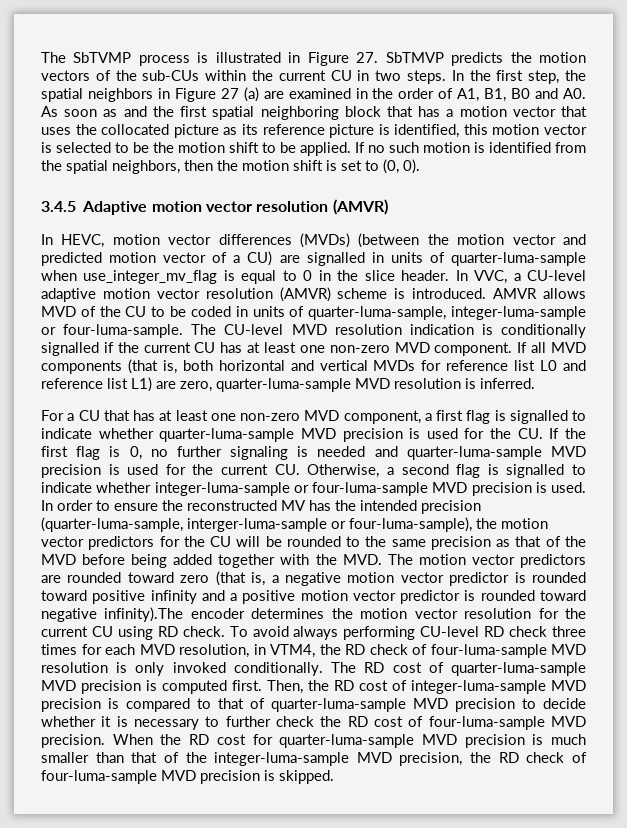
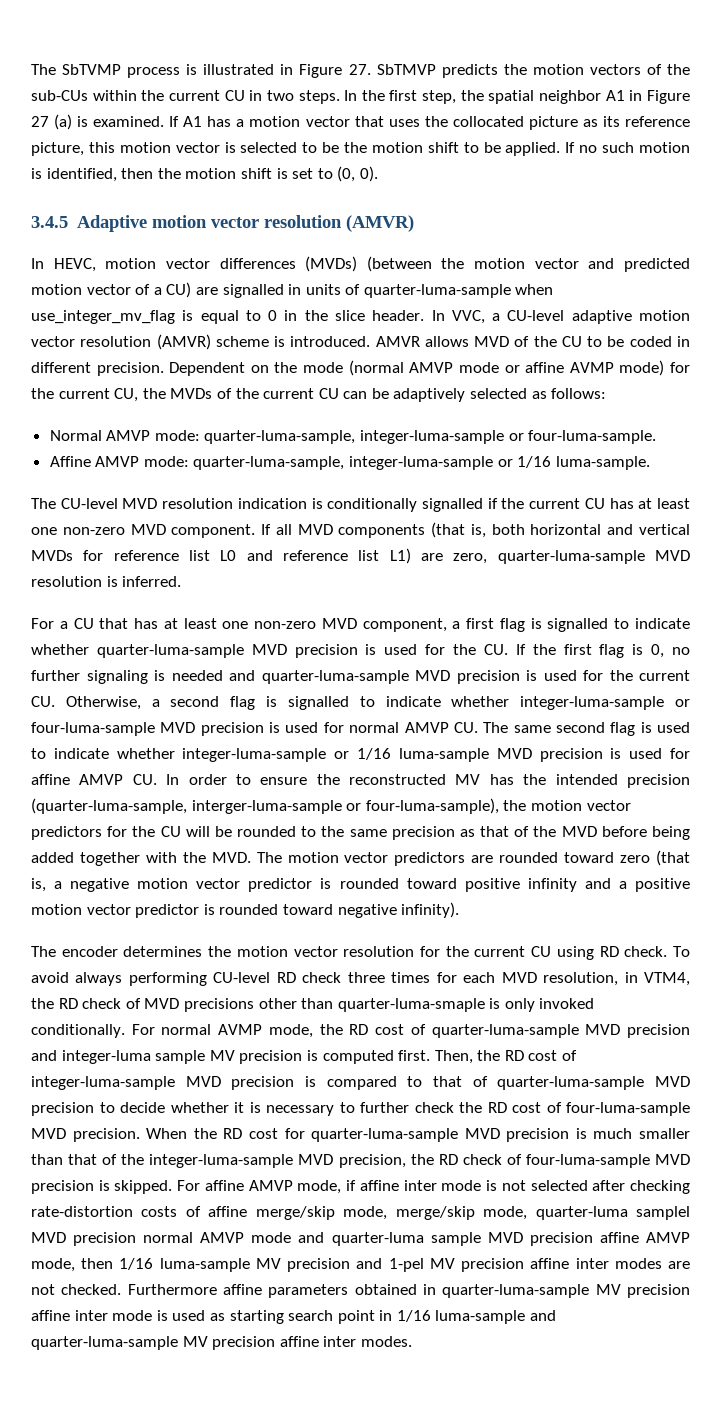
- In the first step, the spatial neighbors in Figure 27 (a) are examined in the order of A1, B1, B0 and A0. As soon as and the first spatial neighboring block that has a motion vector that uses the collocated picture as its reference picture is identified, this motion vector is selected to be the motion shift to be applied.
+ In the first step, the spatial neighbor A1 in Figure 27 (a) is examined. If A1 has a motion vector that uses the collocated picture as its reference picture, this motion vector is selected to be the motion shift to be applied.
- If no such motion is identified from the spatial neighbors, then the motion shift is set to (0, 0).
+ If no such motion is identified, then the motion shift is set to (0, 0).
- AMVR allows MVD of the CU to be coded in units of quarter-luma-sample, integer-luma-sample or four-luma-sample. The CU-level MVD resolution indication is conditionally signalled if the current CU has at least one non-zero MVD component.
+ AMVR allows MVD of the CU to be coded in different precision. Dependent on the mode (normal AMVP mode or affine AVMP mode) for the current CU, the MVDs of the current CU can be adaptively selected as follows:
+ Normal AMVP mode: quarter-luma-sample, integer-luma-sample or four-luma-sample.
+ Affine AMVP mode: quarter-luma-sample, integer-luma-sample or 1/16 luma-sample.
+ The CU-level MVD resolution indication is conditionally signalled if the current CU has at least one non-zero MVD component.
- For a CU that has at least one non-zero MVD component, a first flag is signalled to indicate whether quarter-luma-sample MVD precision is used for the CU. If the first flag is 0, no further signaling is needed and quarter-luma-sample MVD precision is used for the current CU. Otherwise, a second flag is signalled to indicate whether integer-luma-sample or four-luma-sample MVD precision is used. In order to ensure the reconstructed MV has the intended precision (quarter-luma-sample, interger-luma-sample or four-luma-sample), the motion vector predictors for the CU will be rounded to the same precision as that of the MVD before being added together with the MVD. The motion vector predictors are rounded toward zero (that is, a negative motion vector predictor is rounded toward positive infinity and a positive motion vector predictor is rounded toward negative infinity).The encoder determines the motion vector resolution for the current CU using RD check.
+ For a CU that has at least one non-zero MVD component, a first flag is signalled to indicate whether quarter-luma-sample MVD precision is used for the CU. If the first flag is 0, no further signaling is needed and quarter-luma-sample MVD precision is used for the current CU. Otherwise, a second flag is signalled to indicate whether integer-luma-sample or four-luma-sample MVD precision is used for normal AMVP CU. The same second flag is used to indicate whether integer-luma-sample or 1/16 luma-sample MVD precision is used for affine AMVP CU. In order to ensure the reconstructed MV has the intended precision (quarter-luma-sample, interger-luma-sample or four-luma-sample), the motion vector predictors for the CU will be rounded to the same precision as that of the MVD before being added together with the MVD. The motion vector predictors are rounded toward zero (that is, a negative motion vector predictor is rounded toward positive infinity and a positive motion vector predictor is rounded toward negative infinity).
+ The encoder determines the motion vector resolution for the current CU using RD check.
- To avoid always performing CU-level RD check three times for each MVD resolution, in VTM4, the RD check of four-luma-sample MVD resolution is only invoked conditionally. The RD cost of quarter-luma-sample MVD precision is computed first.
+ To avoid always performing CU-level RD check three times for each MVD resolution, in VTM4, the RD check of MVD precisions other than quarter-luma-smaple is only invoked conditionally. For normal AVMP mode, the RD cost of quarter-luma-sample MVD precision and integer-luma sample MV precision is computed first.
+ For affine AMVP mode, if affine inter mode is not selected after checking rate-distortion costs of affine merge/skip mode, merge/skip mode, quarter-luma samplel MVD precision normal AMVP mode and quarter-luma sample MVD precision affine AMVP mode, then 1/16 luma-sample MV precision and 1-pel MV precision affine inter modes are not checked. Furthermore affine parameters obtained in quarter-luma-sample MV precision affine inter mode is used as starting search point in 1/16 luma-sample and quarter-luma-sample MV precision affine inter modes.

